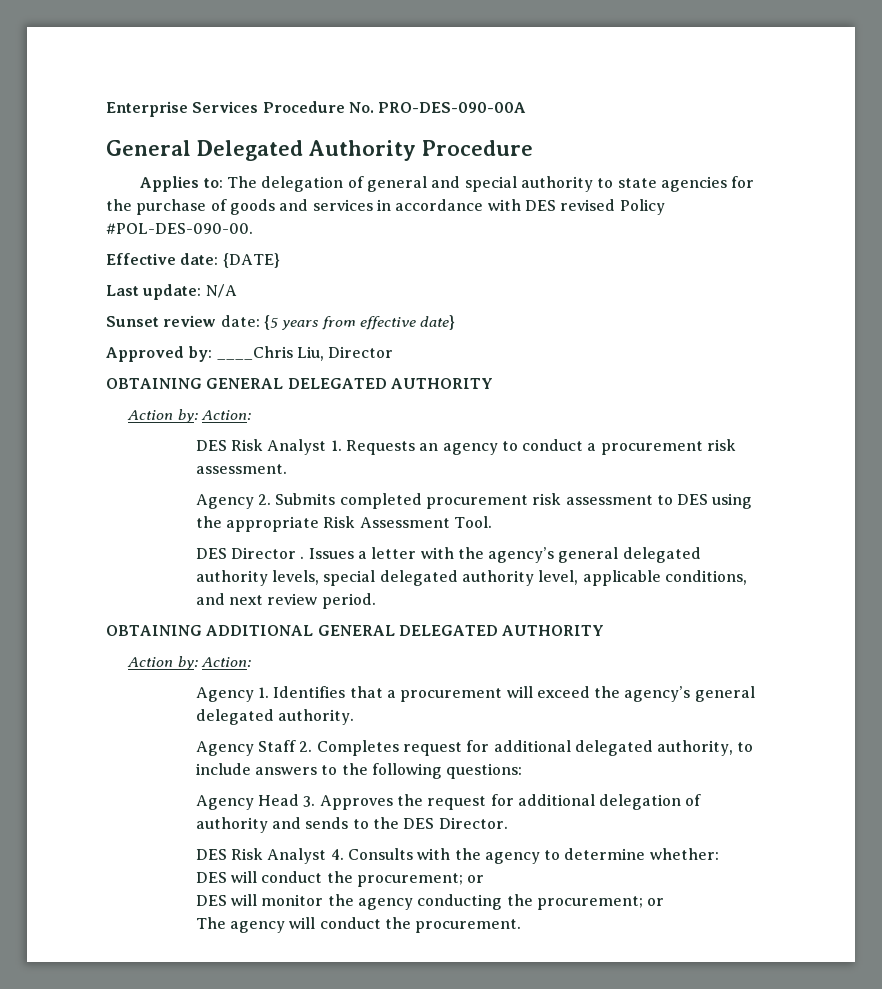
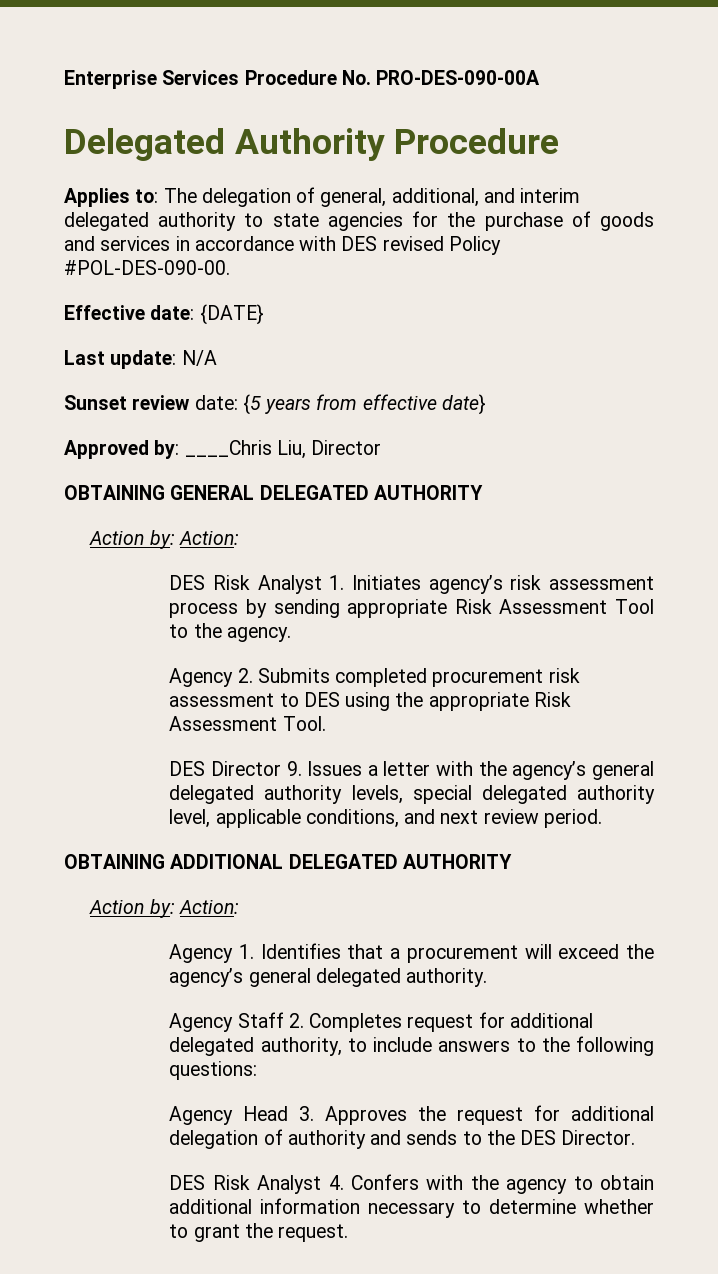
- General Delegated Authority Procedure
+ Delegated Authority Procedure
- Applies to: The delegation of general and special authority to state agencies for the purchase of goods and services in accordance with DES revised Policy #POL-DES-090-00.
+ Applies to: The delegation of general, additional, and interim delegated authority to state agencies for the purchase of goods and services in accordance with DES revised Policy #POL-DES-090-00.
- DES Risk Analyst 1. Requests an agency to conduct a procurement risk assessment.
+ DES Risk Analyst 1. Initiates agency’s risk assessment process by sending appropriate Risk Assessment Tool to the agency.
- DES Director . Issues a letter with the agency’s general delegated authority levels, special delegated authority level, applicable conditions, and next review period.
+ DES Director 9. Issues a letter with the agency’s general delegated authority levels, special delegated authority level, applicable conditions, and next review period.
- OBTAINING ADDITIONAL GENERAL DELEGATED AUTHORITY
+ OBTAINING ADDITIONAL DELEGATED AUTHORITY
- DES Risk Analyst 4. Consults with the agency to determine whether:
- DES will conduct the procurement; or
- DES will monitor the agency conducting the procurement; or
- The agency will conduct the procurement.
+ DES Risk Analyst 4. Confers with the agency to obtain additional information necessary to determine whether to grant the request.

